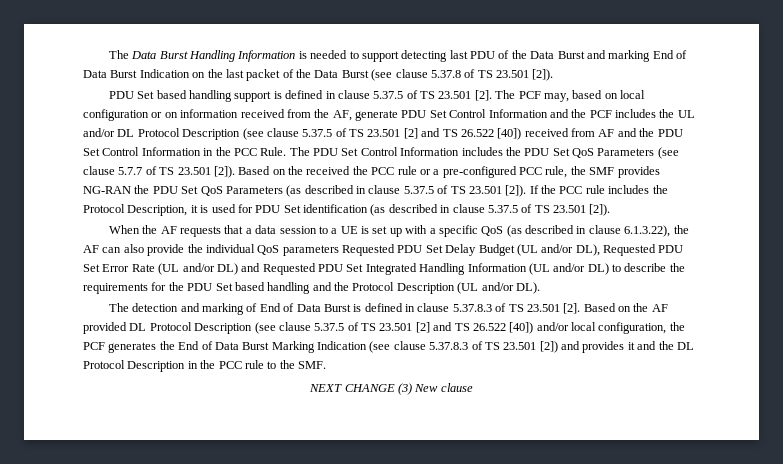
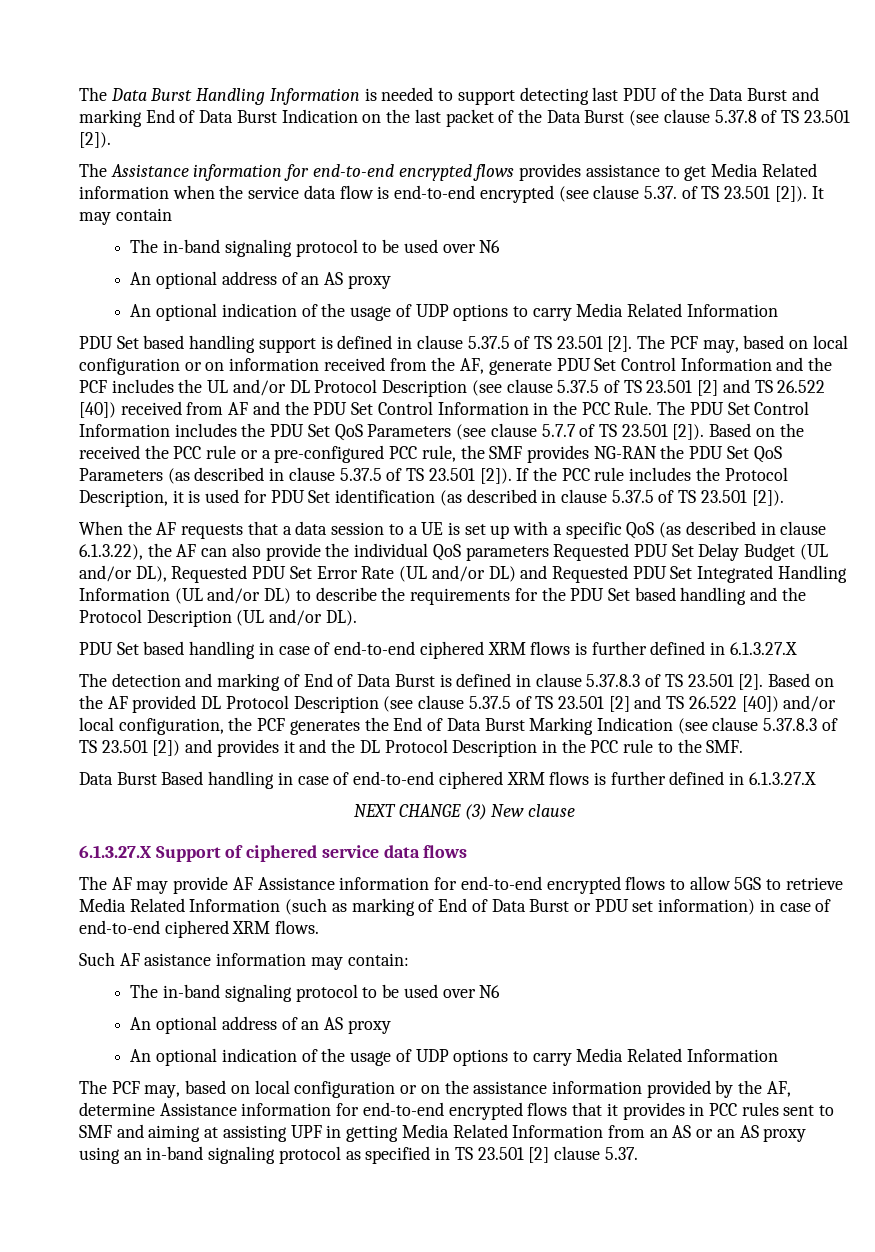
+ The Assistance information for end-to-end encrypted flows provides assistance to get Media Related information when the service data flow is end-to-end encrypted (see clause 5.37. of TS 23.501 [2]). It may contain
+ The in-band signaling protocol to be used over N6
+ An optional address of an AS proxy
+ An optional indication of the usage of UDP options to carry Media Related Information
+ PDU Set based handling in case of end-to-end ciphered XRM flows is further defined in 6.1.3.27.X
+ Data Burst Based handling in case of end-to-end ciphered XRM flows is further defined in 6.1.3.27.X
+ 6.1.3.27.X Support of ciphered service data flows
+ The AF may provide AF Assistance information for end-to-end encrypted flows to allow 5GS to retrieve Media Related Information (such as marking of End of Data Burst or PDU set information) in case of end-to-end ciphered XRM flows.
+ Such AF asistance information may contain:
+ The in-band signaling protocol to be used over N6
+ An optional address of an AS proxy
+ An optional indication of the usage of UDP options to carry Media Related Information
+ The PCF may, based on local configuration or on the assistance information provided by the AF, determine Assistance information for end-to-end encrypted flows that it provides in PCC rules sent to SMF and aiming at assisting UPF in getting Media Related Information from an AS or an AS proxy using an in-band signaling protocol as specified in TS 23.501 [2] clause 5.37.

